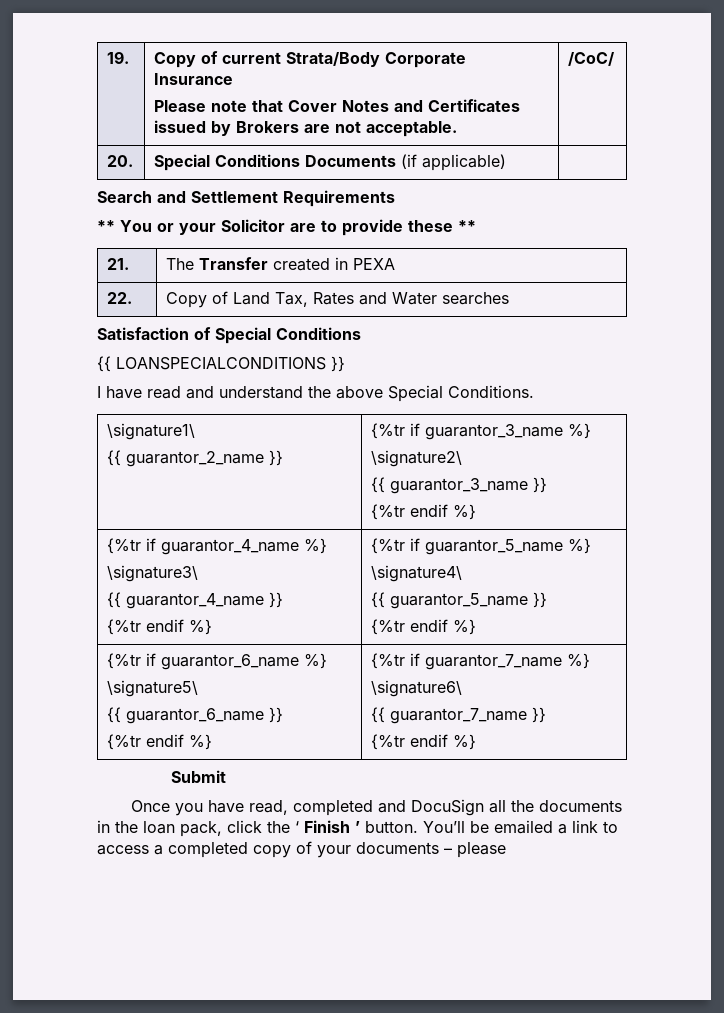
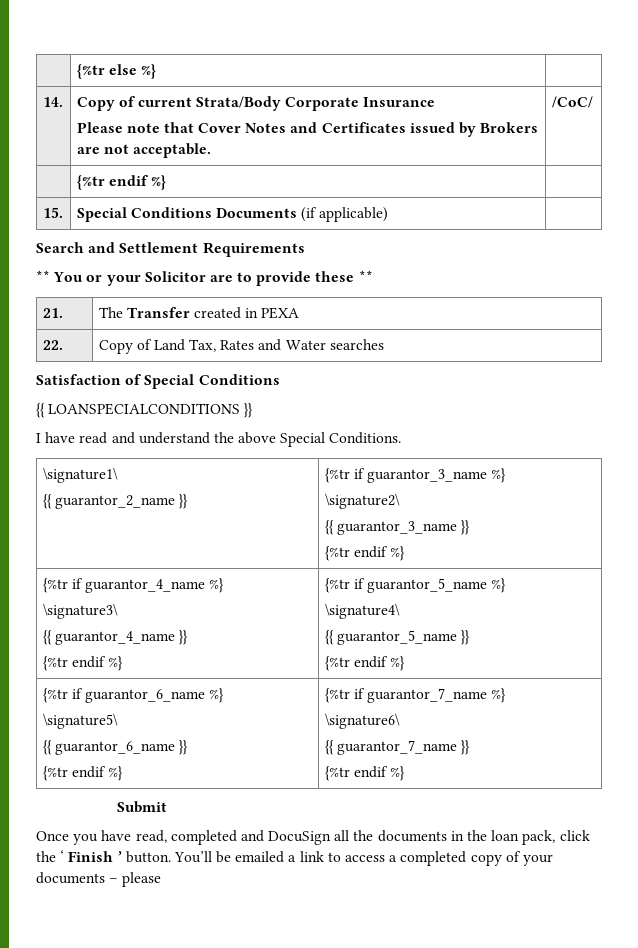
- 19. | Copy of current Strata/Body Corporate Insurance
+ | {%tr else %} |
+ 14. | Copy of current Strata/Body Corporate Insurance
- 20. | Special Conditions Documents (if applicable) |
+ | {%tr endif %} |
+ 15. | Special Conditions Documents (if applicable) |

